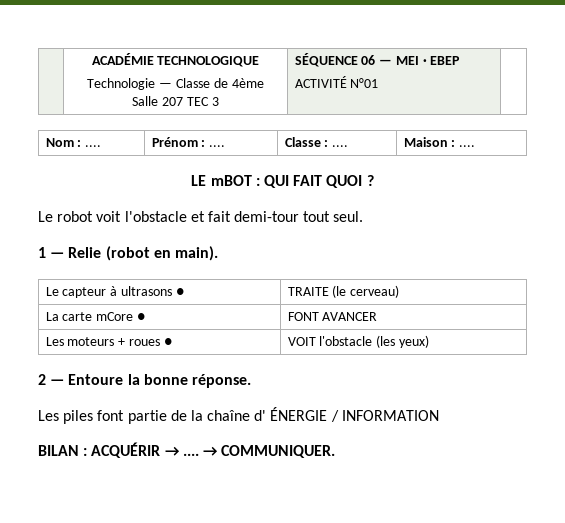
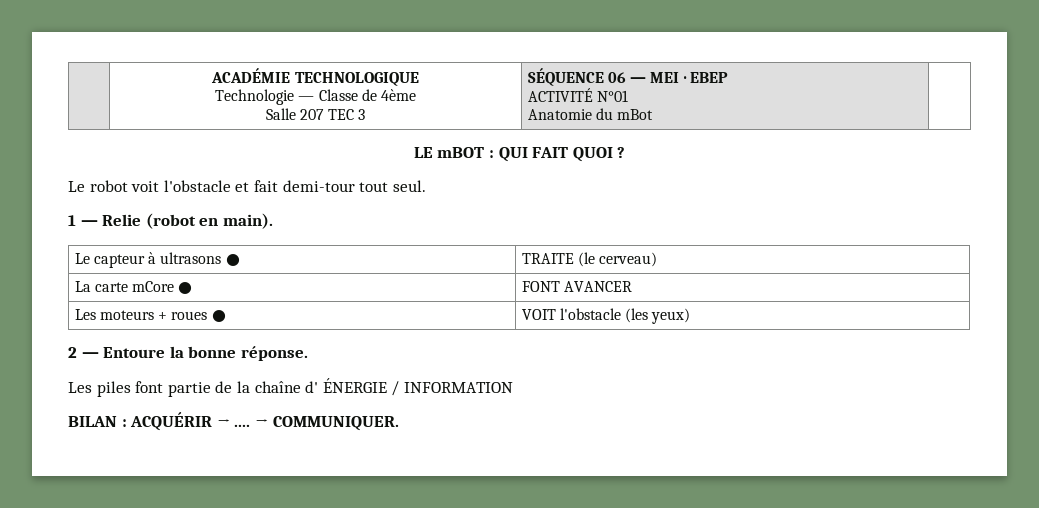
  | ACADÉMIE TECHNOLOGIQUE
  Technologie — Classe de 4ème
  Salle 207 TEC 3 | SÉQUENCE 06 — MEI · EBEP
- ACTIVITÉ N°01 |
- Nom : .... | Prénom : .... | Classe : .... | Maison : ....
+ ACTIVITÉ N°01
+ Anatomie du mBot |

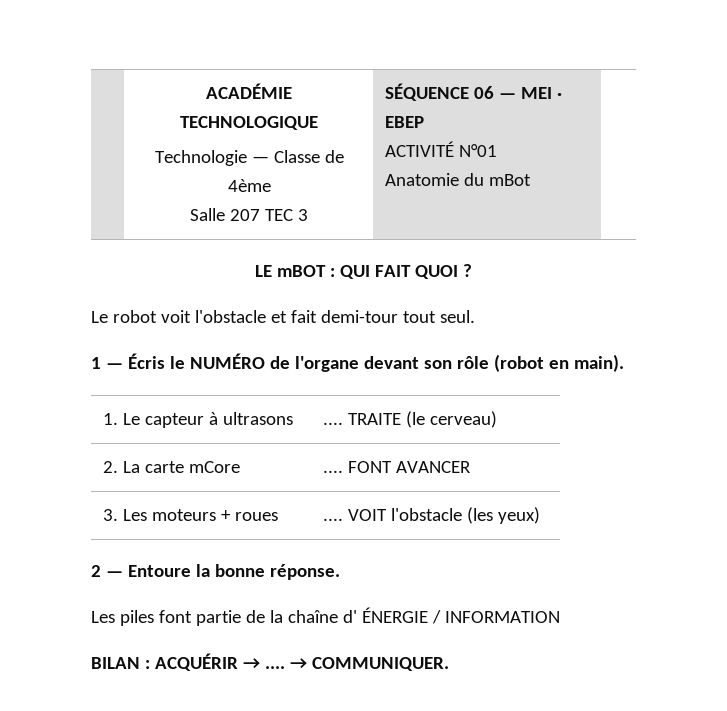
- 1 — Relie (robot en main).
+ 1 — Écris le NUMÉRO de l'organe devant son rôle (robot en main).
- Le capteur à ultrasons ● | TRAITE (le cerveau)
+ 1. Le capteur à ultrasons | .... TRAITE (le cerveau)
- La carte mCore ● | FONT AVANCER
+ 2. La carte mCore | .... FONT AVANCER
- Les moteurs + roues ● | VOIT l'obstacle (les yeux)
+ 3. Les moteurs + roues | .... VOIT l'obstacle (les yeux)

